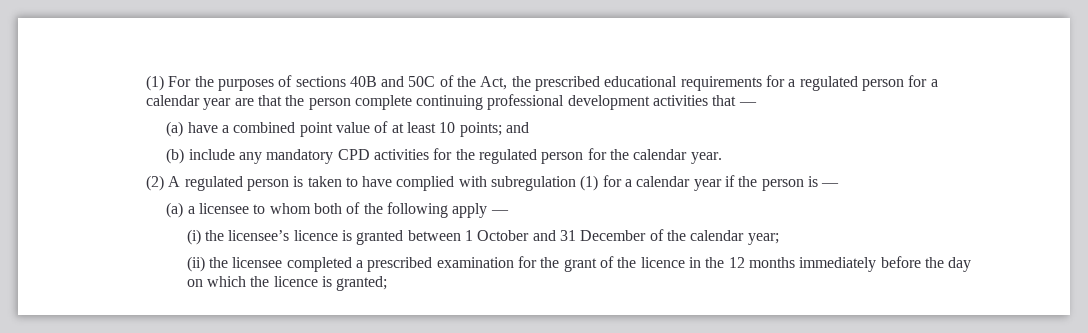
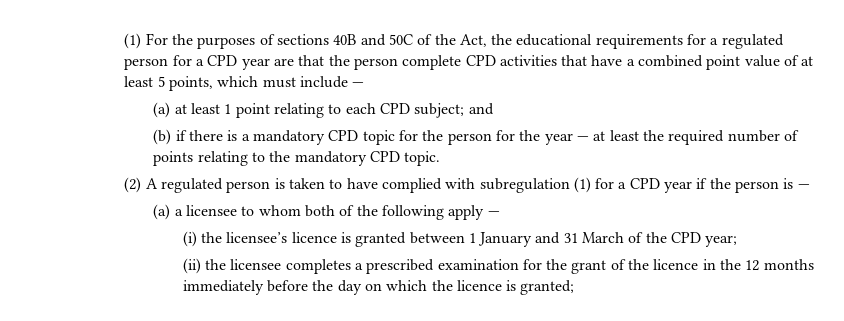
- (1) For the purposes of sections 40B and 50C of the Act, the prescribed educational requirements for a regulated person for a calendar year are that the person complete continuing professional development activities that —
- (a) have a combined point value of at least 10 points; and
- (b) include any mandatory CPD activities for the regulated person for the calendar year.
+ (1) For the purposes of sections 40B and 50C of the Act, the educational requirements for a regulated person for a CPD year are that the person complete CPD activities that have a combined point value of at least 5 points, which must include —
+ (a) at least 1 point relating to each CPD subject; and
+ (b) if there is a mandatory CPD topic for the person for the year — at least the required number of points relating to the mandatory CPD topic.
- (2) A regulated person is taken to have complied with subregulation (1) for a calendar year if the person is —
+ (2) A regulated person is taken to have complied with subregulation (1) for a CPD year if the person is —
- (i) the licensee’s licence is granted between 1 October and 31 December of the calendar year;
+ (i) the licensee’s licence is granted between 1 January and 31 March of the CPD year;
- (ii) the licensee completed a prescribed examination for the grant of the licence in the 12 months immediately before the day on which the licence is granted;
+ (ii) the licensee completes a prescribed examination for the grant of the licence in the 12 months immediately before the day on which the licence is granted;

